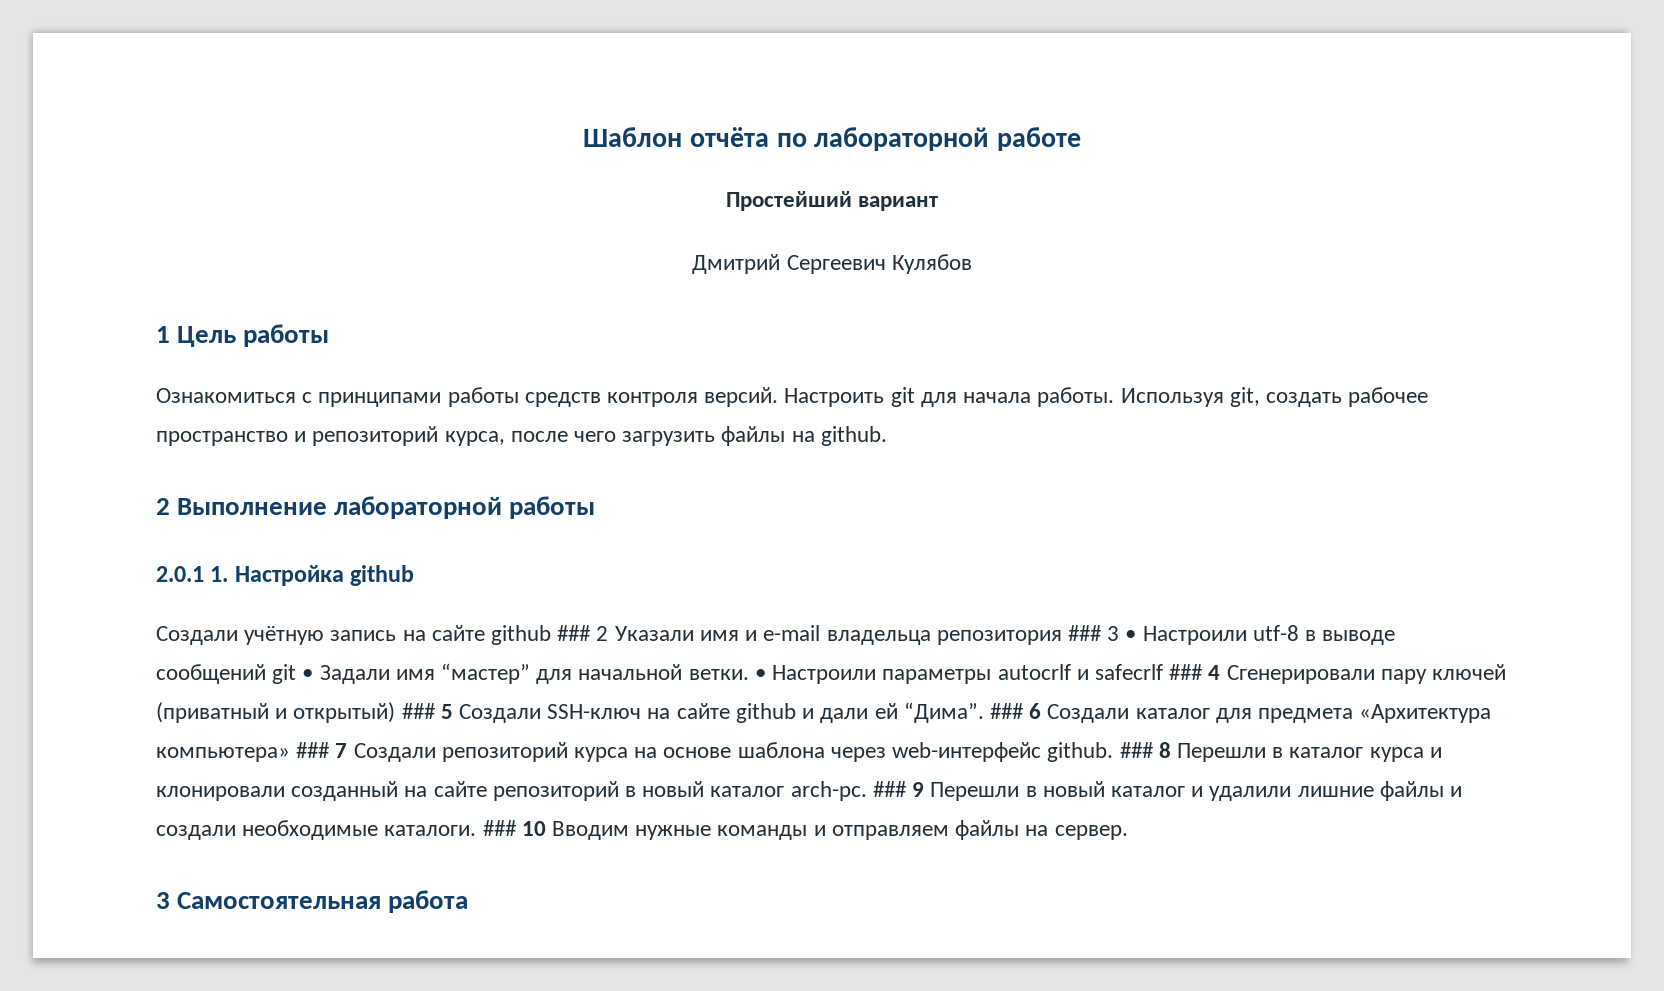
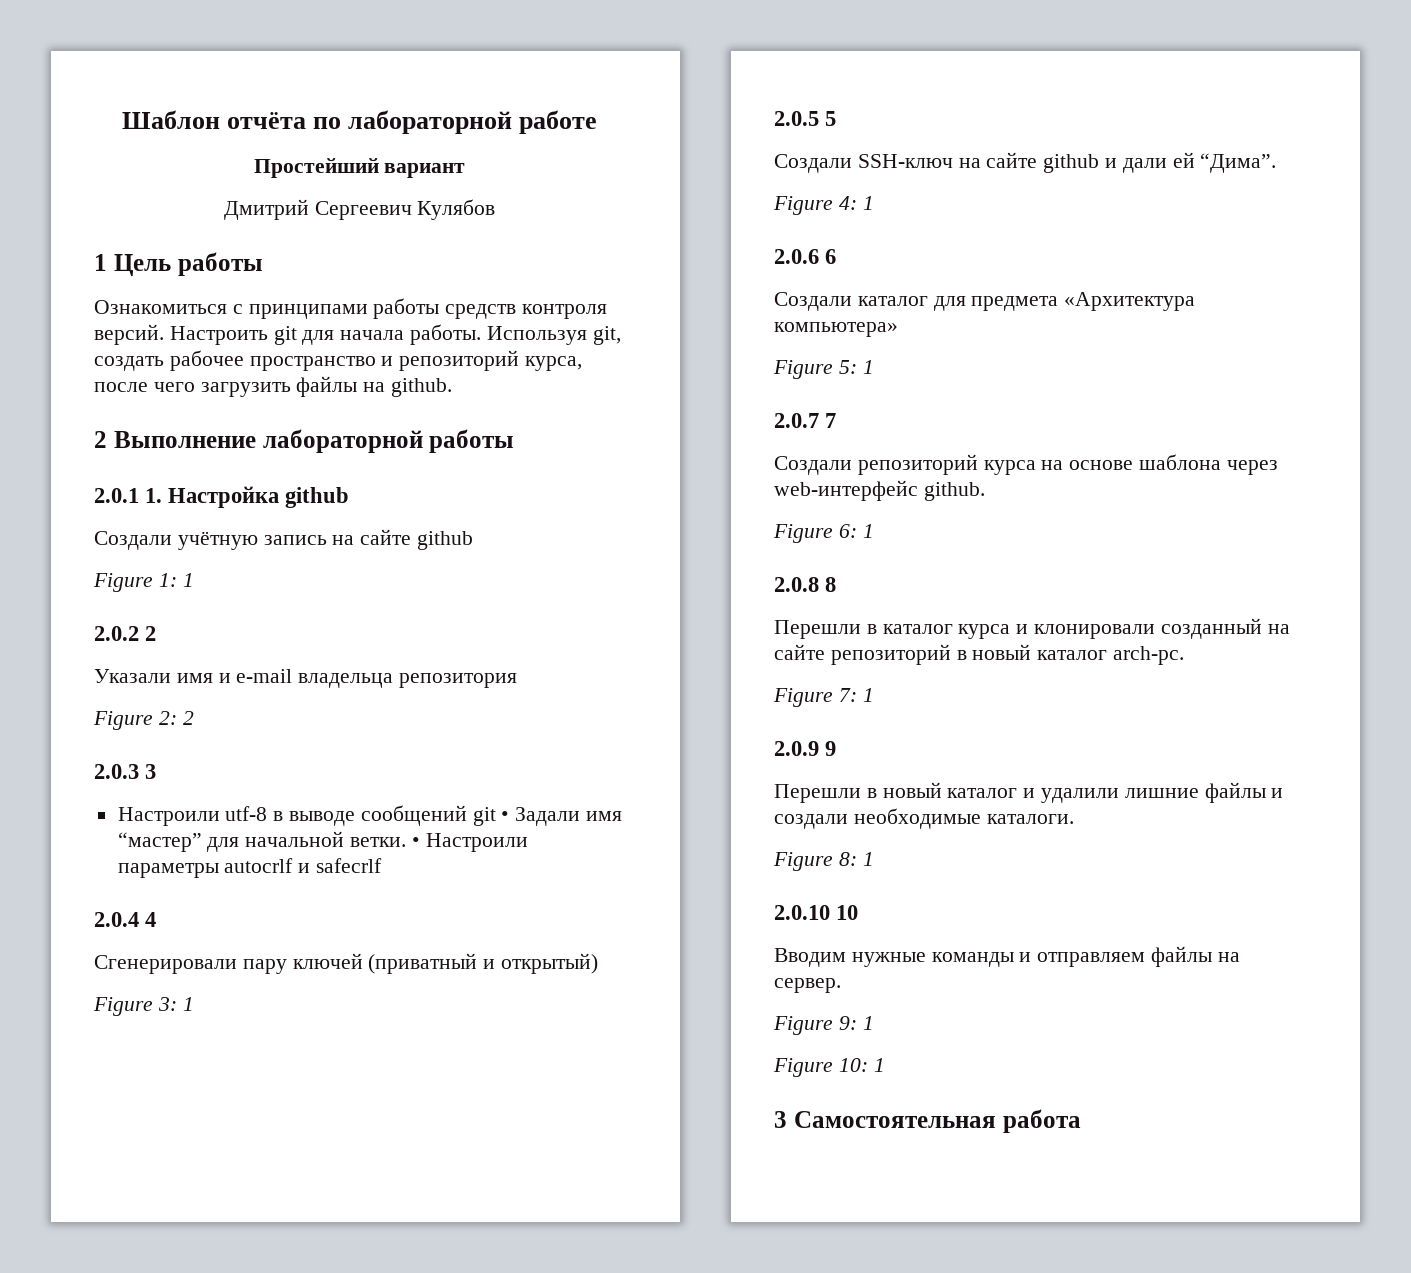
- Создали учётную запись на сайте github ### 2 Указали имя и e-mail владельца репозитория ### 3 • Настроили utf-8 в выводе сообщений git • Задали имя “мастер” для начальной ветки.
+ Создали учётную запись на сайте github
+ Figure 1: 1
+ 2.0.2 2
+ Указали имя и e-mail владельца репозитория
+ Figure 2: 2
+ 2.0.3 3
+ Настроили utf-8 в выводе сообщений git • Задали имя “мастер” для начальной ветки.
- • Настроили параметры autocrlf и safecrlf ### 4 Сгенерировали пару ключей (приватный и открытый) ### 5 Создали SSH-ключ на сайте github и дали ей “Дима”. ### 6 Создали каталог для предмета «Архитектура компьютера» ### 7 Создали репозиторий курса на основе шаблона через web-интерфейс github. ### 8 Перешли в каталог курса и клонировали созданный на сайте репозиторий в новый каталог arch-pc. ### 9 Перешли в новый каталог и удалили лишние файлы и создали необходимые каталоги. ### 10 Вводим нужные команды и отправляем файлы на сервер.
+ • Настроили параметры autocrlf и safecrlf
+ 2.0.4 4
+ Сгенерировали пару ключей (приватный и открытый)
+ Figure 3: 1
+ 2.0.5 5
+ Создали SSH-ключ на сайте github и дали ей “Дима”.
+ Figure 4: 1
+ 2.0.6 6
+ Создали каталог для предмета «Архитектура компьютера»
+ Figure 5: 1
+ 2.0.7 7
+ Создали репозиторий курса на основе шаблона через web-интерфейс github.
+ Figure 6: 1
+ 2.0.8 8
+ Перешли в каталог курса и клонировали созданный на сайте репозиторий в новый каталог arch-pc.
+ Figure 7: 1
+ 2.0.9 9
+ Перешли в новый каталог и удалили лишние файлы и создали необходимые каталоги.
+ Figure 8: 1
+ 2.0.10 10
+ Вводим нужные команды и отправляем файлы на сервер.
+ Figure 9: 1
+ Figure 10: 1

